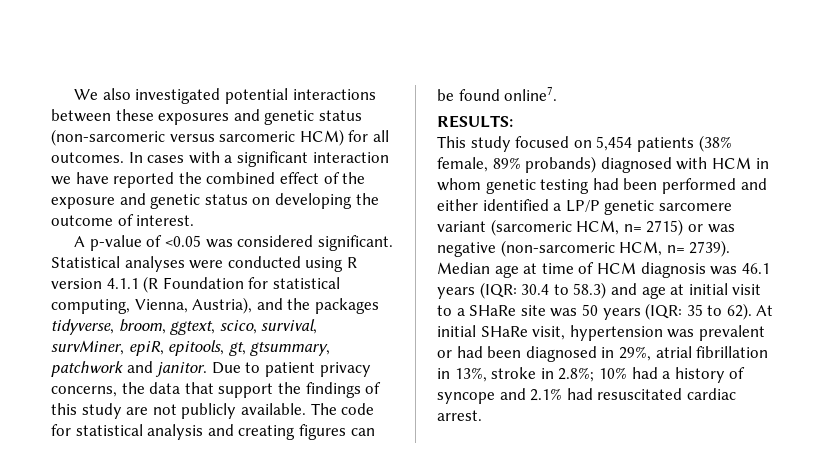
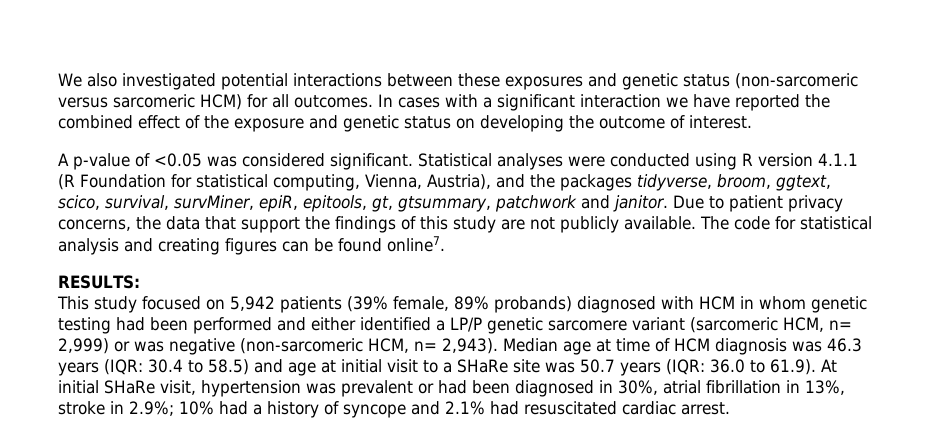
- This study focused on 5,454 patients (38% female, 89% probands) diagnosed with HCM in whom genetic testing had been performed and either identified a LP/P genetic sarcomere variant (sarcomeric HCM, n= 2715) or was negative (non-sarcomeric HCM, n= 2739).
+ This study focused on 5,942 patients (39% female, 89% probands) diagnosed with HCM in whom genetic testing had been performed and either identified a LP/P genetic sarcomere variant (sarcomeric HCM, n= 2,999) or was negative (non-sarcomeric HCM, n= 2,943).
- Median age at time of HCM diagnosis was 46.1 years (IQR: 30.4 to 58.3) and age at initial visit to a SHaRe site was 50 years (IQR: 35 to 62). At initial SHaRe visit, hypertension was prevalent or had been diagnosed in 29%, atrial fibrillation in 13%, stroke in 2.8%; 10% had a history of syncope and 2.1% had resuscitated cardiac arrest.
+ Median age at time of HCM diagnosis was 46.3 years (IQR: 30.4 to 58.5) and age at initial visit to a SHaRe site was 50.7 years (IQR: 36.0 to 61.9). At initial SHaRe visit, hypertension was prevalent or had been diagnosed in 30%, atrial fibrillation in 13%, stroke in 2.9%; 10% had a history of syncope and 2.1% had resuscitated cardiac arrest.

